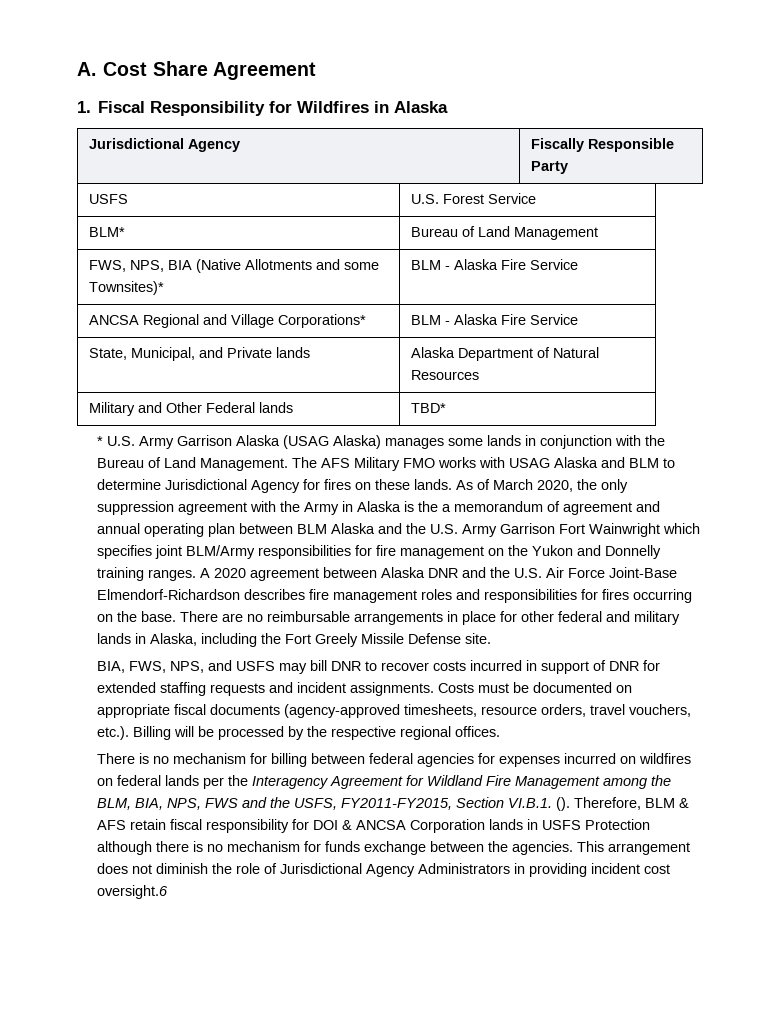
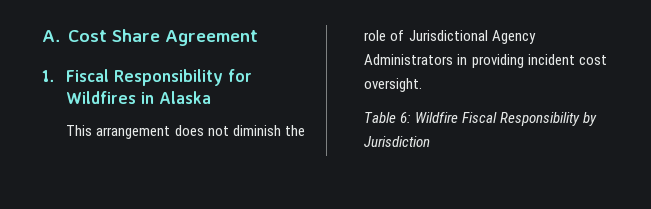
- Jurisdictional Agency | Fiscally Responsible Party
- USFS | U.S. Forest Service
- BLM* | Bureau of Land Management
- FWS, NPS, BIA (Native Allotments and some Townsites)* | BLM - Alaska Fire Service
- ANCSA Regional and Village Corporations* | BLM - Alaska Fire Service
- State, Municipal, and Private lands | Alaska Department of Natural Resources
- Military and Other Federal lands | TBD*
- * U.S. Army Garrison Alaska (USAG Alaska) manages some lands in conjunction with the Bureau of Land Management. The AFS Military FMO works with USAG Alaska and BLM to determine Jurisdictional Agency for fires on these lands. As of March 2020, the only suppression agreement with the Army in Alaska is the a memorandum of agreement and annual operating plan between BLM Alaska and the U.S. Army Garrison Fort Wainwright which specifies joint BLM/Army responsibilities for fire management on the Yukon and Donnelly training ranges. A 2020 agreement between Alaska DNR and the U.S. Air Force Joint-Base Elmendorf-Richardson describes fire management roles and responsibilities for fires occurring on the base. There are no reimbursable arrangements in place for other federal and military lands in Alaska, including the Fort Greely Missile Defense site.
- BIA, FWS, NPS, and USFS may bill DNR to recover costs incurred in support of DNR for extended staffing requests and incident assignments. Costs must be documented on appropriate fiscal documents (agency-approved timesheets, resource orders, travel vouchers, etc.). Billing will be processed by the respective regional offices.
- There is no mechanism for billing between federal agencies for expenses incurred on wildfires on federal lands per the Interagency Agreement for Wildland Fire Management among the BLM, BIA, NPS, FWS and the USFS, FY2011-FY2015, Section VI.B.1. (). Therefore, BLM & AFS retain fiscal responsibility for DOI & ANCSA Corporation lands in USFS Protection although there is no mechanism for funds exchange between the agencies. This arrangement does not diminish the role of Jurisdictional Agency Administrators in providing incident cost oversight.6
+ This arrangement does not diminish the role of Jurisdictional Agency Administrators in providing incident cost oversight.
+ Table 6: Wildfire Fiscal Responsibility by Jurisdiction

